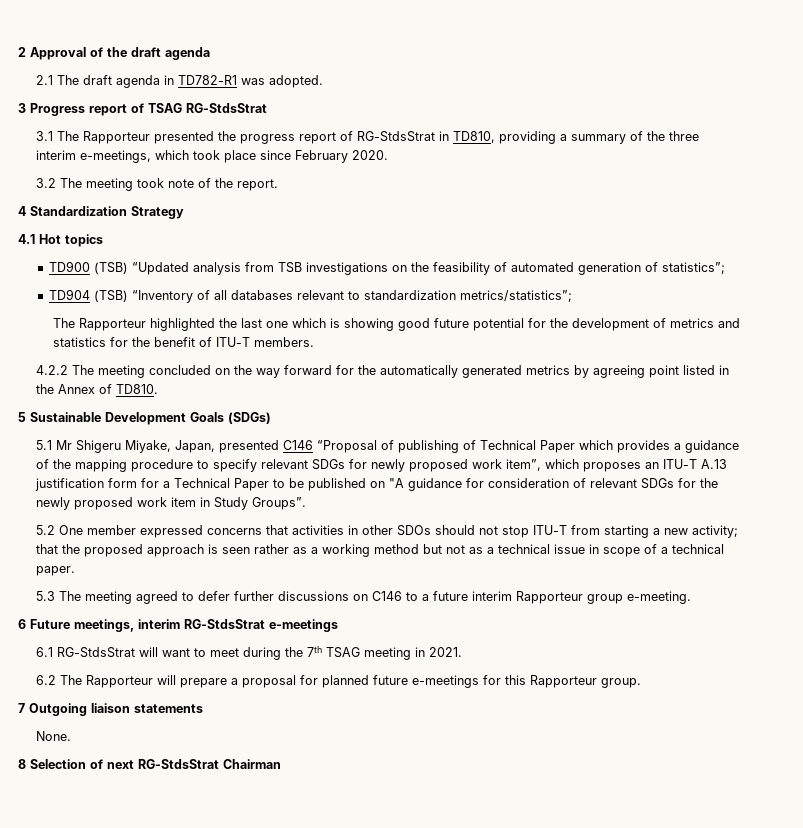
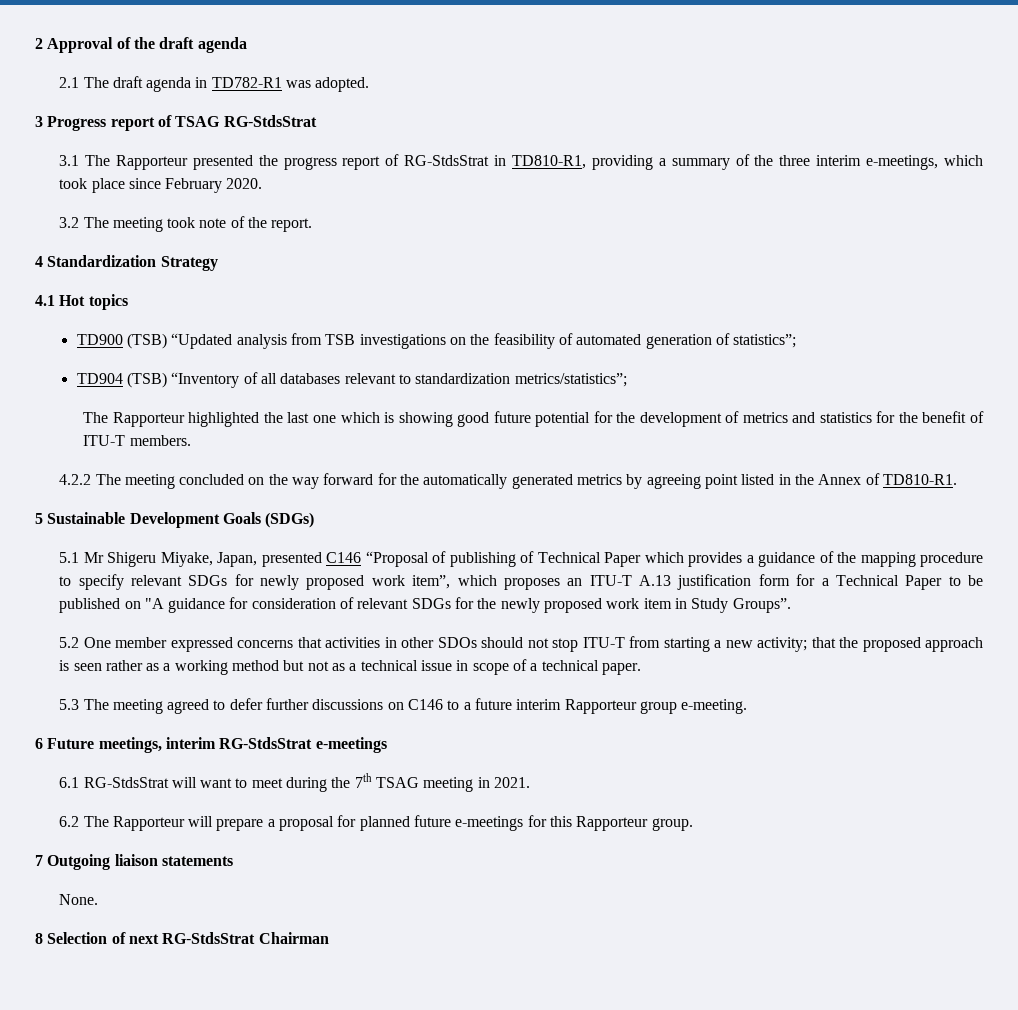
- 3.1 The Rapporteur presented the progress report of RG-StdsStrat in TD810, providing a summary of the three interim e-meetings, which took place since February 2020.
+ 3.1 The Rapporteur presented the progress report of RG-StdsStrat in TD810-R1, providing a summary of the three interim e-meetings, which took place since February 2020.
- 4.2.2 The meeting concluded on the way forward for the automatically generated metrics by agreeing point listed in the Annex of TD810.
+ 4.2.2 The meeting concluded on the way forward for the automatically generated metrics by agreeing point listed in the Annex of TD810-R1.

